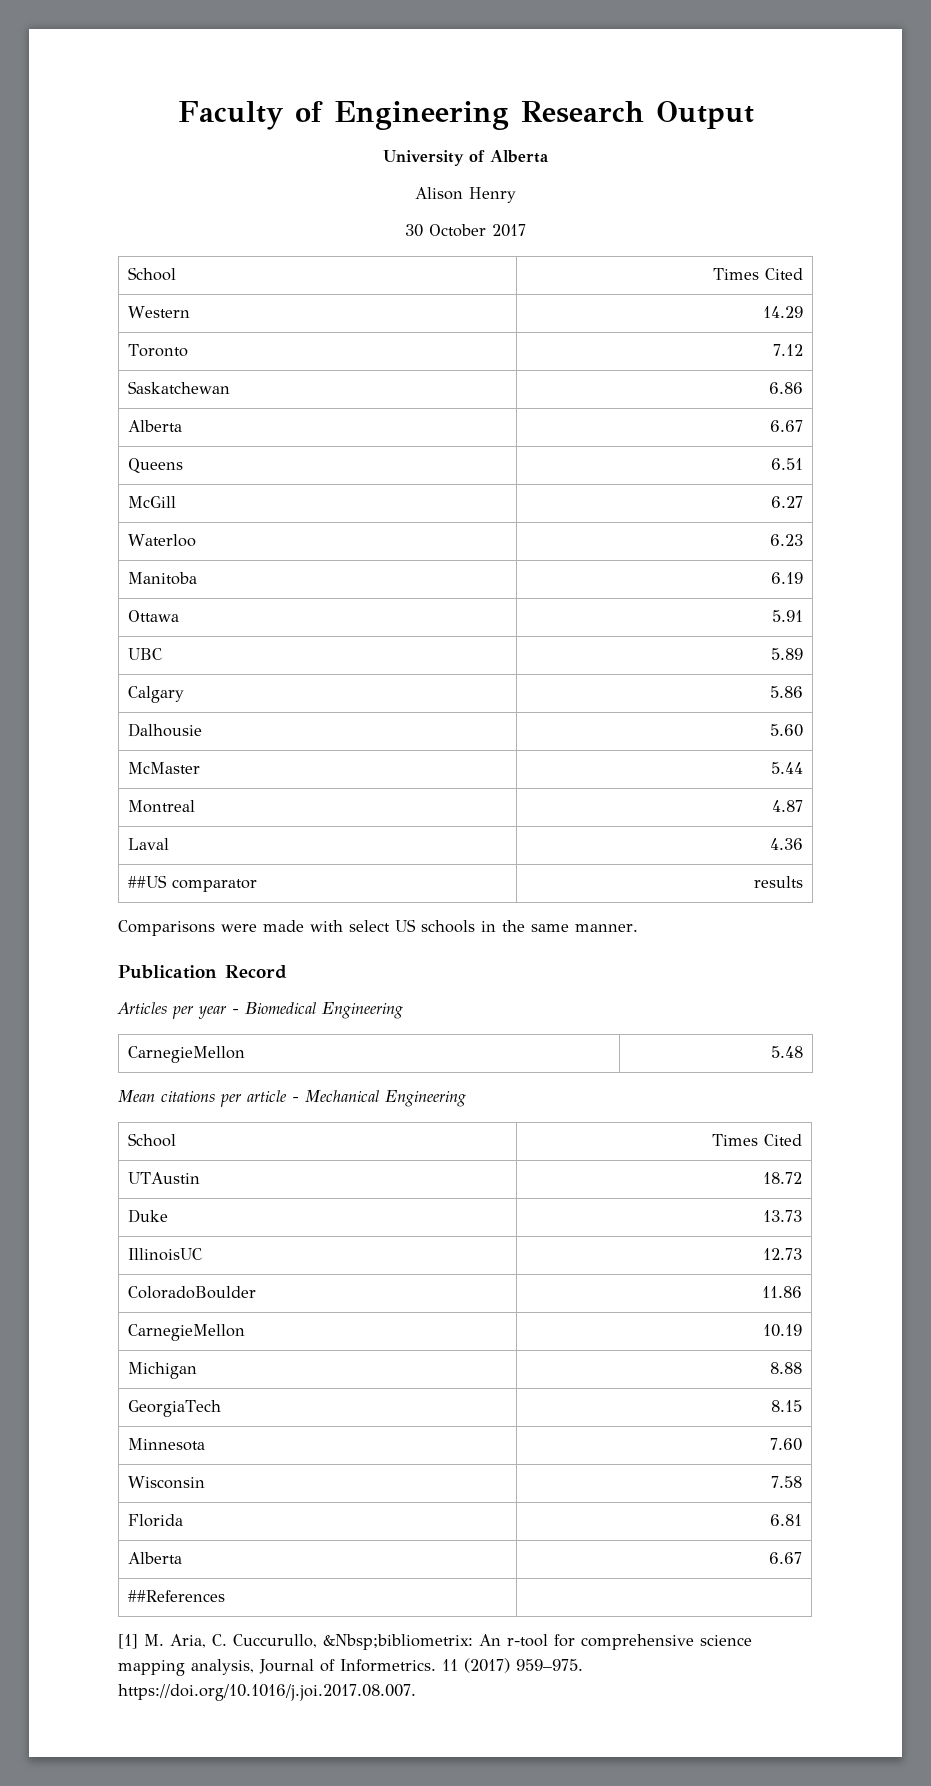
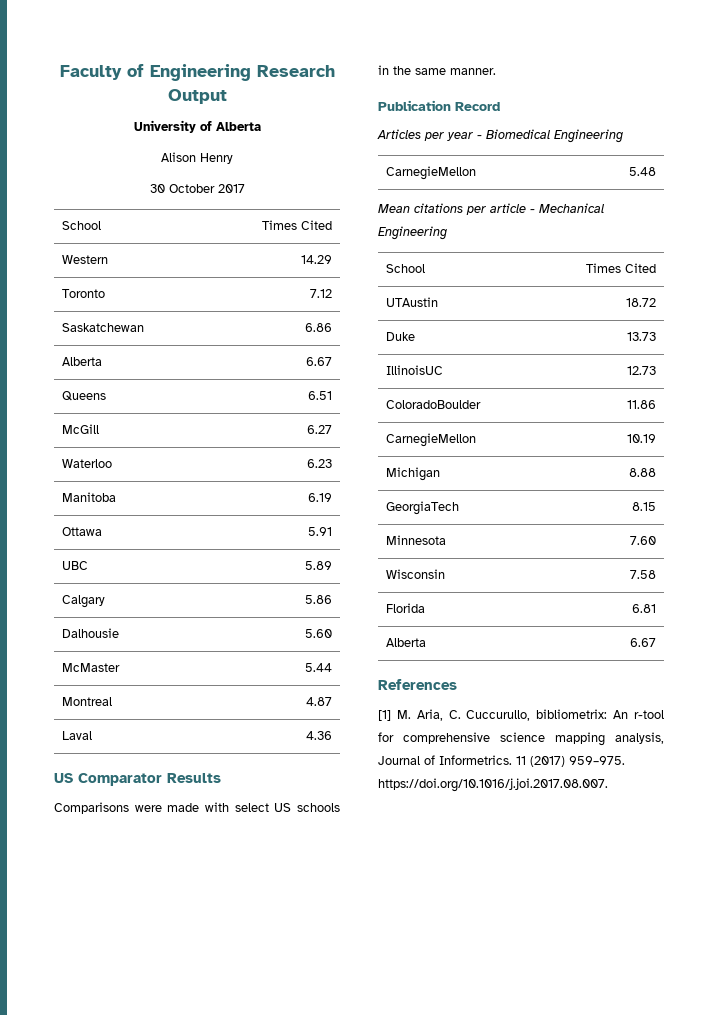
- ##US comparator | results
+ US Comparator Results
- ##References |
+ References
- [1] M. Aria, C. Cuccurullo, &Nbsp;bibliometrix: An r-tool for comprehensive science mapping analysis, Journal of Informetrics.
+ [1] M. Aria, C. Cuccurullo, bibliometrix: An r-tool for comprehensive science mapping analysis, Journal of Informetrics.

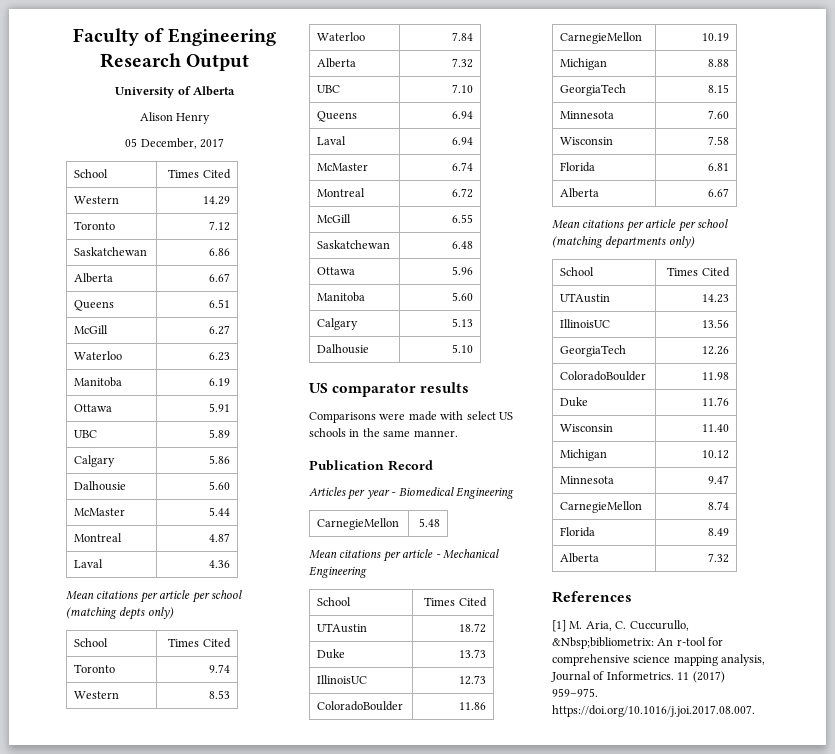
- 30 October 2017
+ 05 December, 2017
- US Comparator Results
+ Mean citations per article per school (matching depts only)
+ School | Times Cited
+ Toronto | 9.74
+ Western | 8.53
+ Waterloo | 7.84
+ Alberta | 7.32
+ UBC | 7.10
+ Queens | 6.94
+ Laval | 6.94
+ McMaster | 6.74
+ Montreal | 6.72
+ McGill | 6.55
+ Saskatchewan | 6.48
+ Ottawa | 5.96
+ Manitoba | 5.60
+ Calgary | 5.13
+ Dalhousie | 5.10
+ US comparator results
+ Mean citations per article per school (matching departments only)
+ School | Times Cited
+ UTAustin | 14.23
+ IllinoisUC | 13.56
+ GeorgiaTech | 12.26
+ ColoradoBoulder | 11.98
+ Duke | 11.76
+ Wisconsin | 11.40
+ Michigan | 10.12
+ Minnesota | 9.47
+ CarnegieMellon | 8.74
+ Florida | 8.49
+ Alberta | 7.32
- [1] M. Aria, C. Cuccurullo, bibliometrix: An r-tool for comprehensive science mapping analysis, Journal of Informetrics.
+ [1] M. Aria, C. Cuccurullo, &Nbsp;bibliometrix: An r-tool for comprehensive science mapping analysis, Journal of Informetrics.

